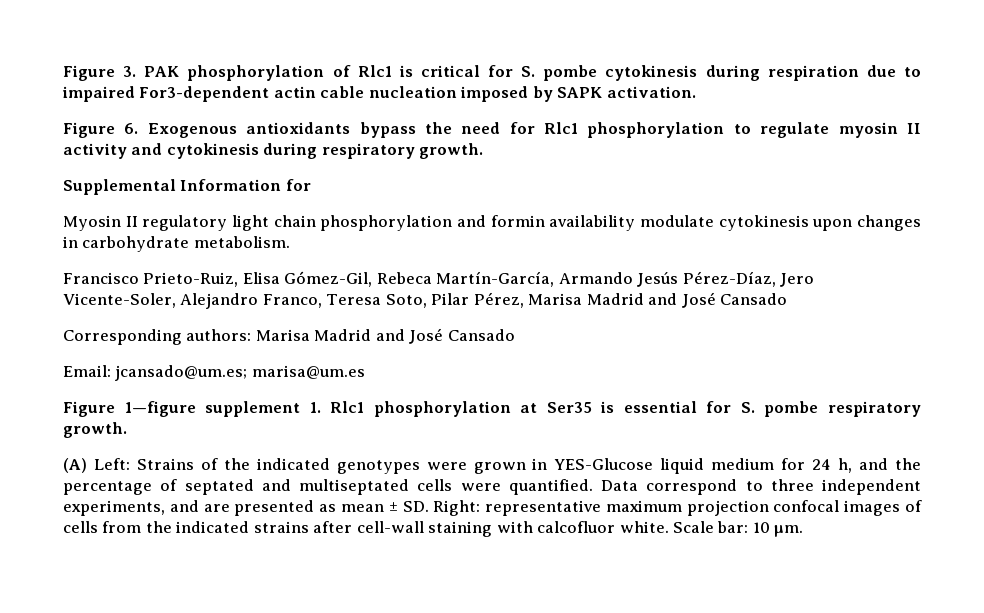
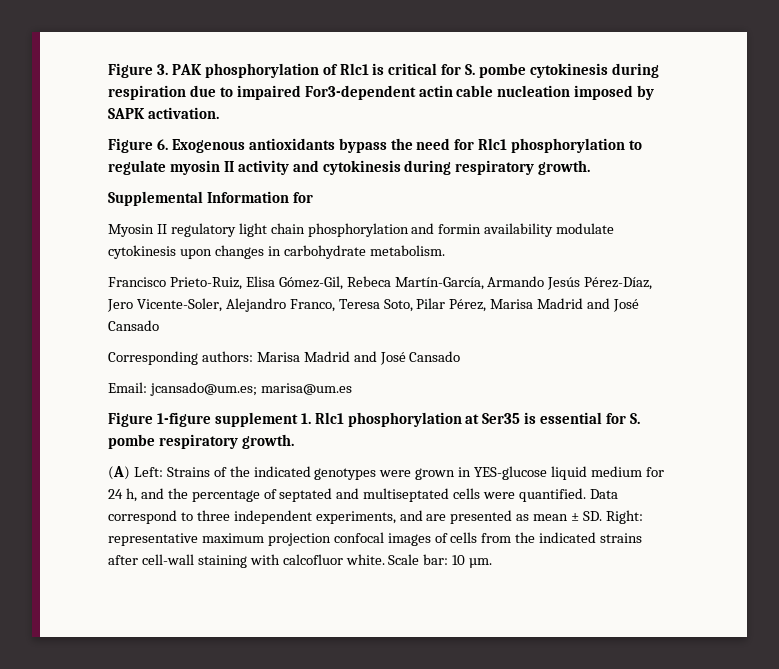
- Figure 1—figure supplement 1. Rlc1 phosphorylation at Ser35 is essential for S. pombe respiratory growth.
+ Figure 1-figure supplement 1. Rlc1 phosphorylation at Ser35 is essential for S. pombe respiratory growth.
- (A) Left: Strains of the indicated genotypes were grown in YES-Glucose liquid medium for 24 h, and the percentage of septated and multiseptated cells were quantified.
+ (A) Left: Strains of the indicated genotypes were grown in YES-glucose liquid medium for 24 h, and the percentage of septated and multiseptated cells were quantified.

